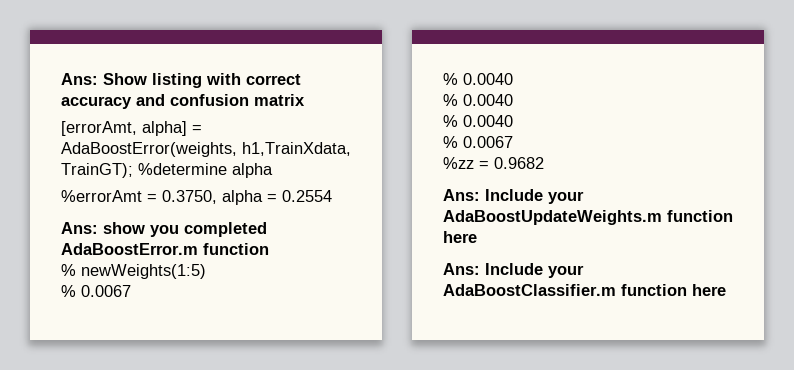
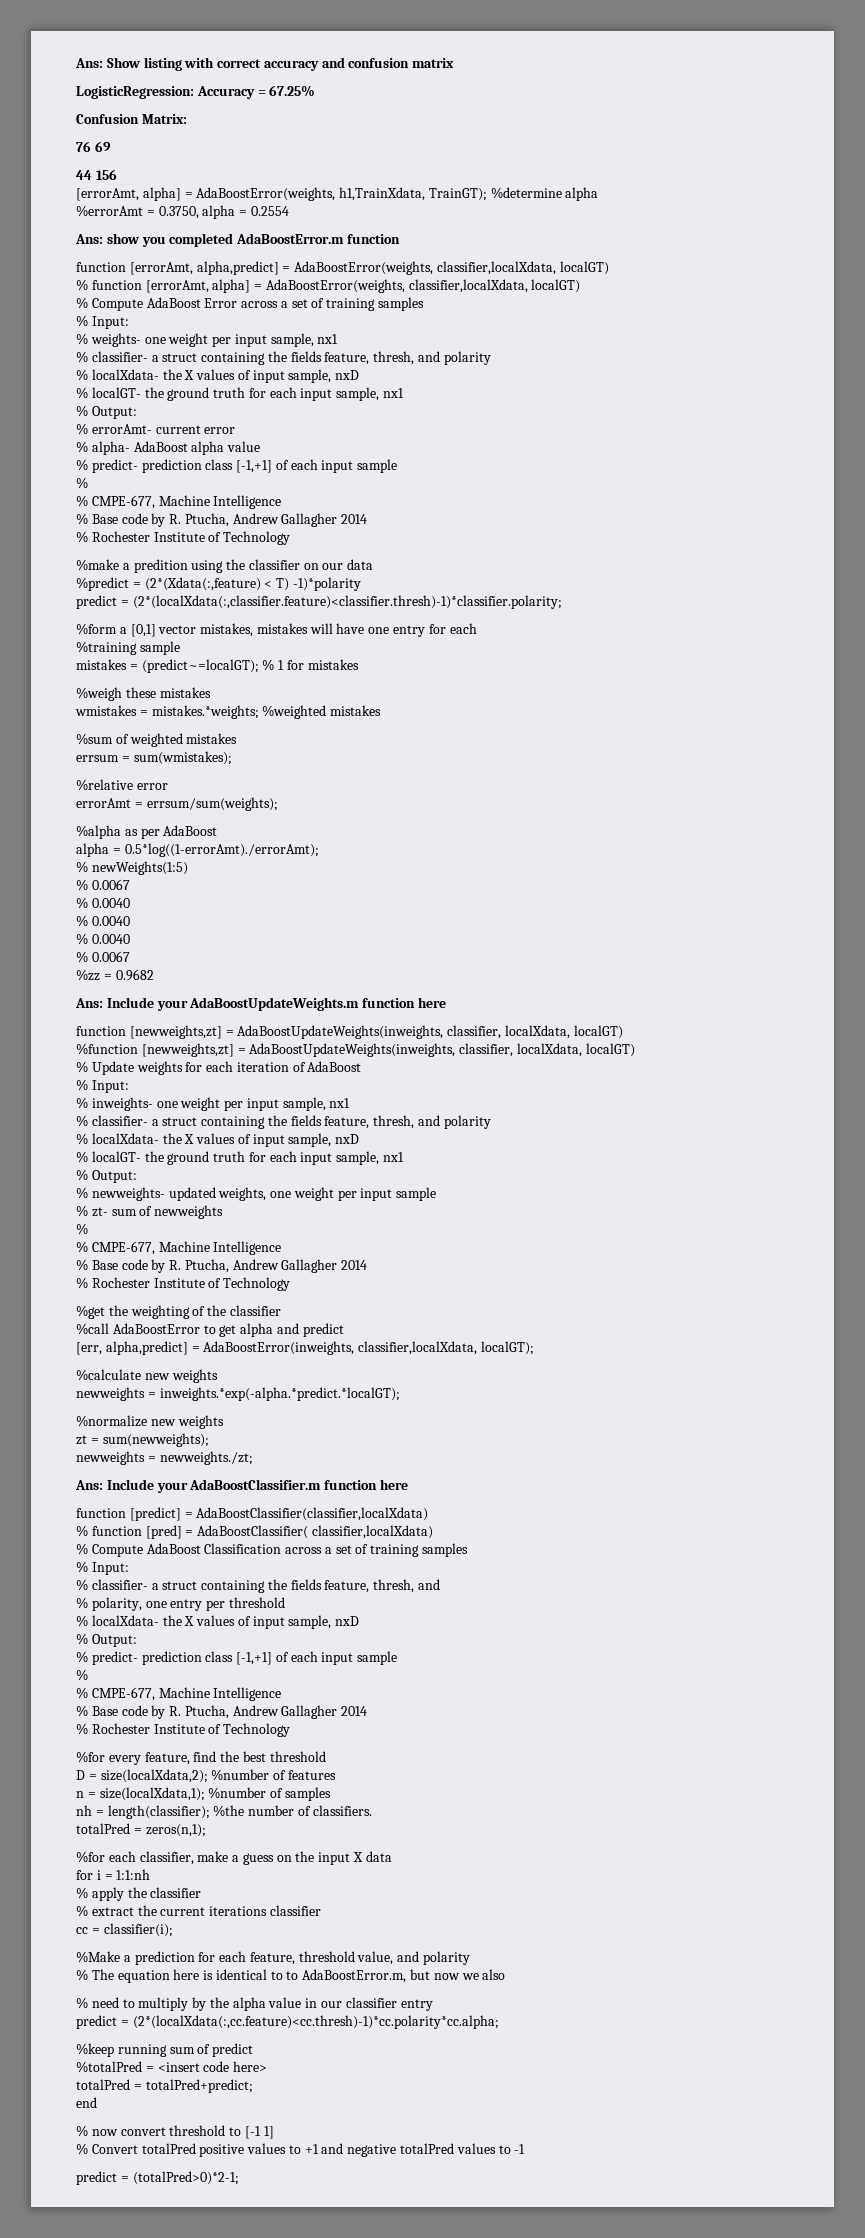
+ LogisticRegression: Accuracy = 67.25%
+ Confusion Matrix:
+ 76 69
+ 44 156
+ function [errorAmt, alpha,predict] = AdaBoostError(weights, classifier,localXdata, localGT)
+ % function [errorAmt, alpha] = AdaBoostError(weights, classifier,localXdata, localGT)
+ % Compute AdaBoost Error across a set of training samples
+ % Input:
+ % weights- one weight per input sample, nx1
+ % classifier- a struct containing the fields feature, thresh, and polarity
+ % localXdata- the X values of input sample, nxD
+ % localGT- the ground truth for each input sample, nx1
+ % Output:
+ % errorAmt- current error
+ % alpha- AdaBoost alpha value
+ % predict- prediction class [-1,+1] of each input sample
+ %
+ % CMPE-677, Machine Intelligence
+ % Base code by R. Ptucha, Andrew Gallagher 2014
+ % Rochester Institute of Technology
+ %make a predition using the classifier on our data
+ %predict = (2*(Xdata(:,feature) < T) -1)*polarity
+ predict = (2*(localXdata(:,classifier.feature)<classifier.thresh)-1)*classifier.polarity;
+ %form a [0,1] vector mistakes, mistakes will have one entry for each
+ %training sample
+ mistakes = (predict~=localGT); % 1 for mistakes
+ %weigh these mistakes
+ wmistakes = mistakes.*weights; %weighted mistakes
+ %sum of weighted mistakes
+ errsum = sum(wmistakes);
+ %relative error
+ errorAmt = errsum/sum(weights);
+ %alpha as per AdaBoost
+ alpha = 0.5*log((1-errorAmt)./errorAmt);
+ function [newweights,zt] = AdaBoostUpdateWeights(inweights, classifier, localXdata, localGT)
+ %function [newweights,zt] = AdaBoostUpdateWeights(inweights, classifier, localXdata, localGT)
+ % Update weights for each iteration of AdaBoost
+ % Input:
+ % inweights- one weight per input sample, nx1
+ % classifier- a struct containing the fields feature, thresh, and polarity
+ % localXdata- the X values of input sample, nxD
+ % localGT- the ground truth for each input sample, nx1
+ % Output:
+ % newweights- updated weights, one weight per input sample
+ % zt- sum of newweights
+ %
+ % CMPE-677, Machine Intelligence
+ % Base code by R. Ptucha, Andrew Gallagher 2014
+ % Rochester Institute of Technology
+ %get the weighting of the classifier
+ %call AdaBoostError to get alpha and predict
+ [err, alpha,predict] = AdaBoostError(inweights, classifier,localXdata, localGT);
+ %calculate new weights
+ newweights = inweights.*exp(-alpha.*predict.*localGT);
+ %normalize new weights
+ zt = sum(newweights);
+ newweights = newweights./zt;
+ function [predict] = AdaBoostClassifier(classifier,localXdata)
+ % function [pred] = AdaBoostClassifier( classifier,localXdata)
+ % Compute AdaBoost Classification across a set of training samples
+ % Input:
+ % classifier- a struct containing the fields feature, thresh, and
+ % polarity, one entry per threshold
+ % localXdata- the X values of input sample, nxD
+ % Output:
+ % predict- prediction class [-1,+1] of each input sample
+ %
+ % CMPE-677, Machine Intelligence
+ % Base code by R. Ptucha, Andrew Gallagher 2014
+ % Rochester Institute of Technology
+ %for every feature, find the best threshold
+ D = size(localXdata,2); %number of features
+ n = size(localXdata,1); %number of samples
+ nh = length(classifier); %the number of classifiers.
+ totalPred = zeros(n,1);
+ %for each classifier, make a guess on the input X data
+ for i = 1:1:nh
+ % apply the classifier
+ % extract the current iterations classifier
+ cc = classifier(i);
+ %Make a prediction for each feature, threshold value, and polarity
+ % The equation here is identical to to AdaBoostError.m, but now we also
+ % need to multiply by the alpha value in our classifier entry
+ predict = (2*(localXdata(:,cc.feature)<cc.thresh)-1)*cc.polarity*cc.alpha;
+ %keep running sum of predict
+ %totalPred = <insert code here>
+ totalPred = totalPred+predict;
+ end
+ % now convert threshold to [-1 1]
+ % Convert totalPred positive values to +1 and negative totalPred values to -1
+ predict = (totalPred>0)*2-1;

